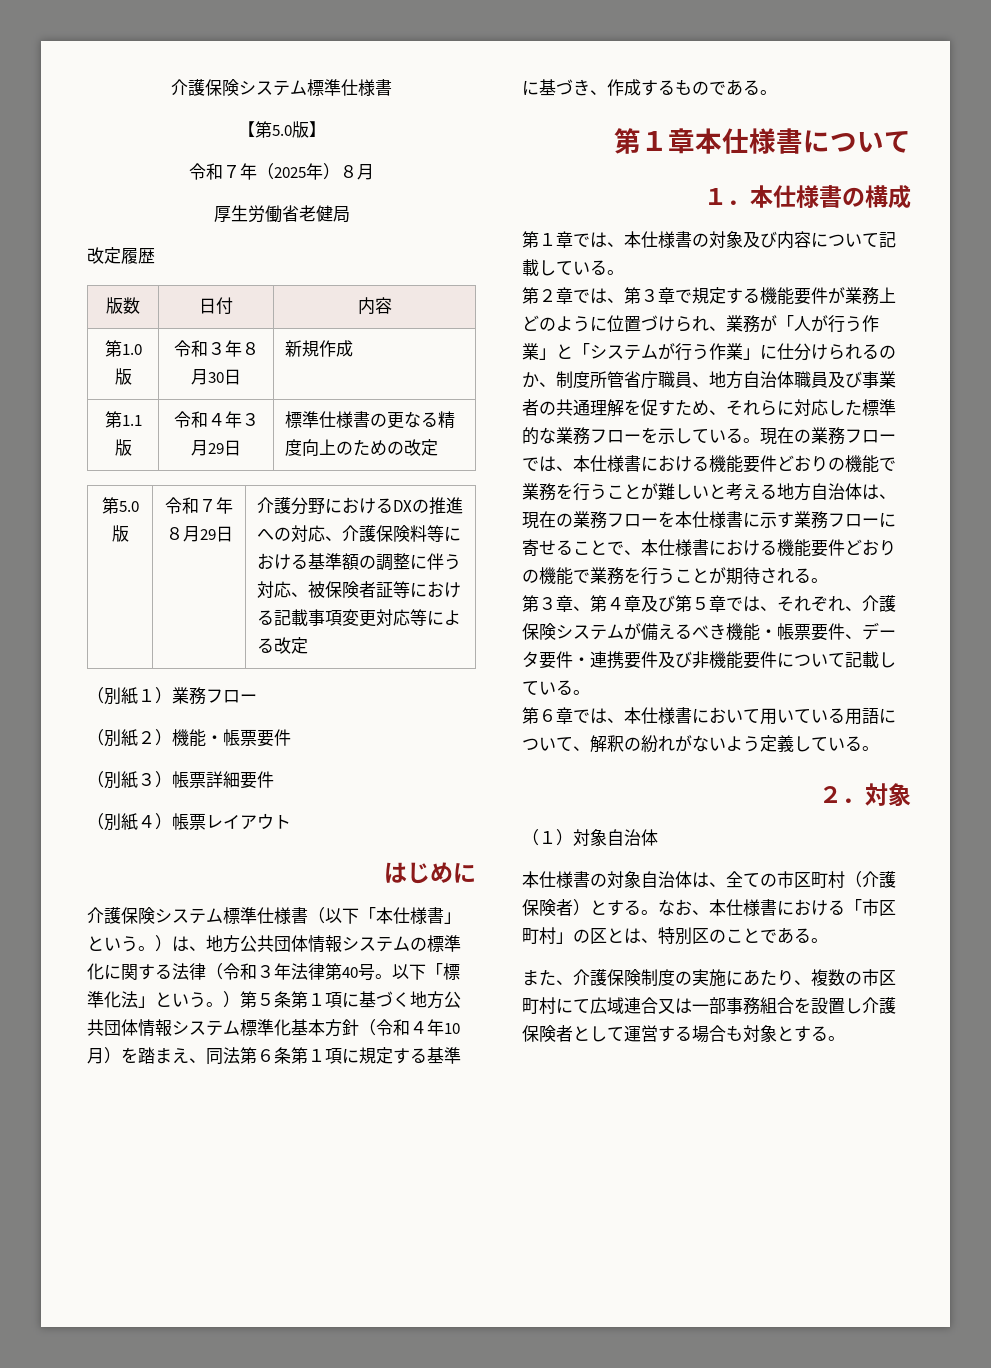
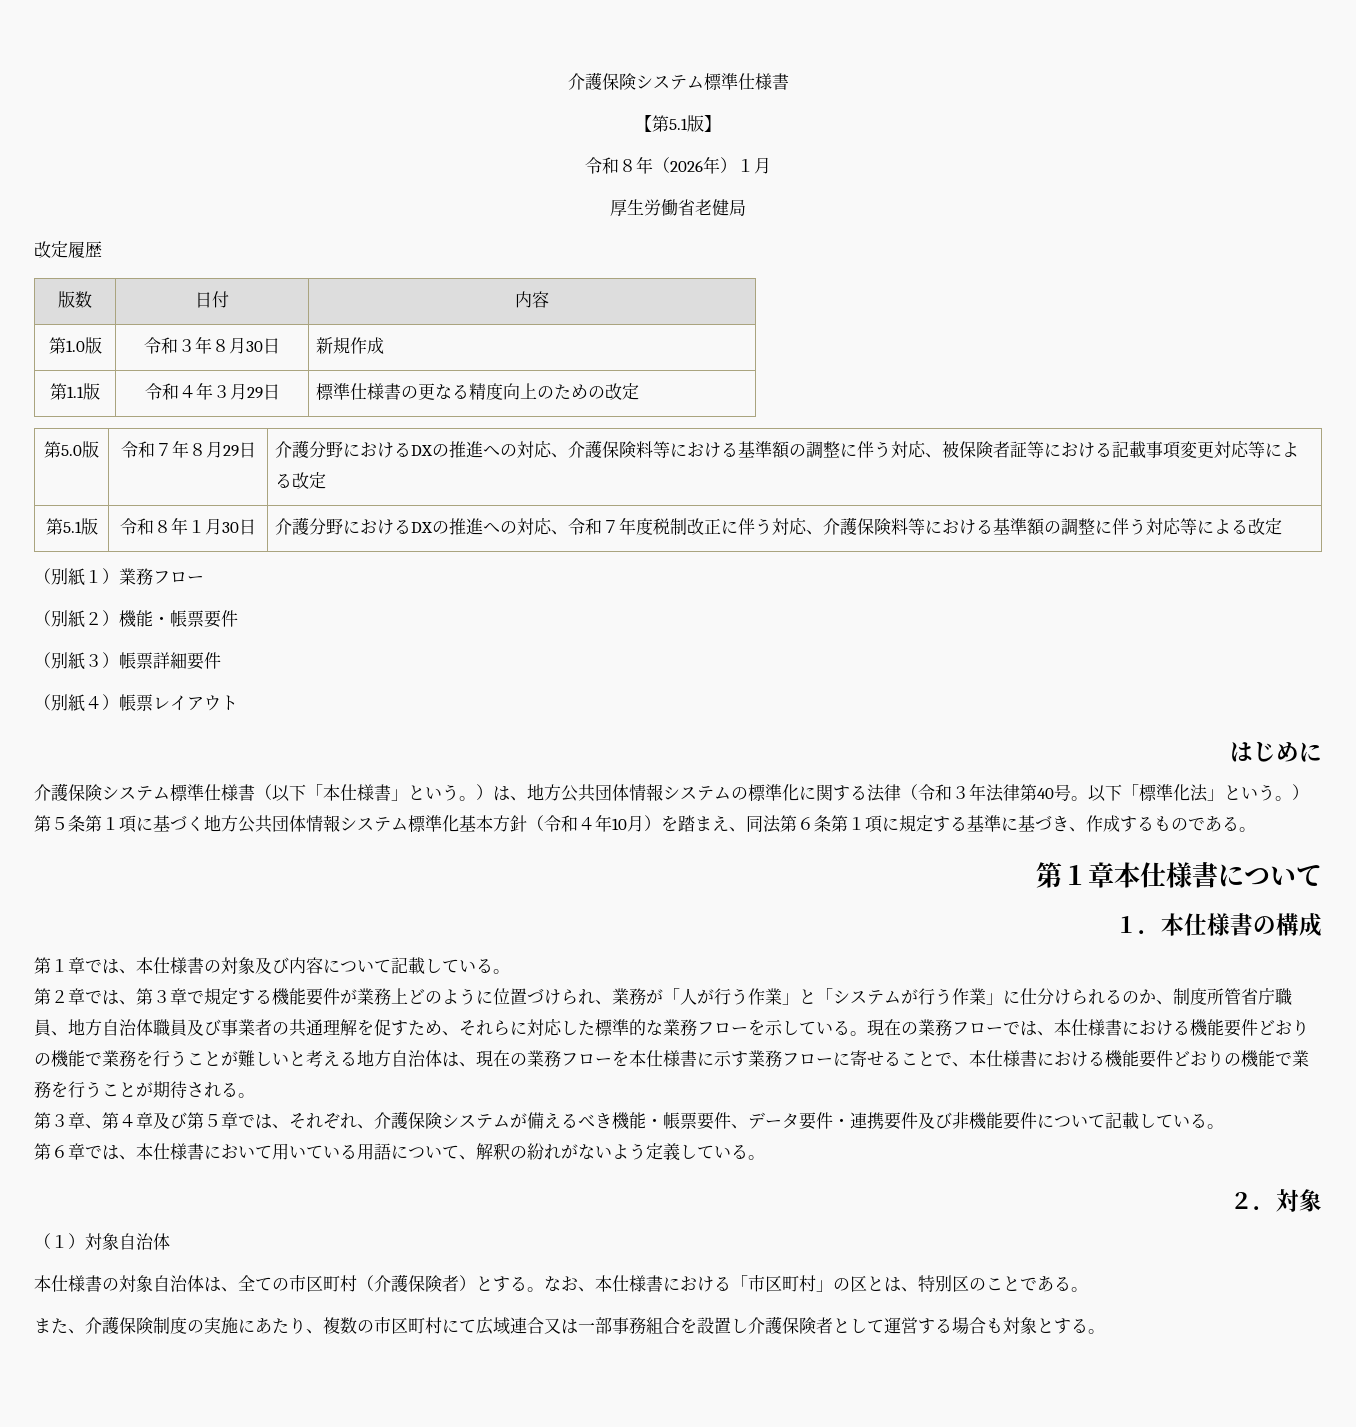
- 【第5.0版】
+ 【第5.1版】
- 令和７年（2025年）８月
+ 令和８年（2026年）１月
+ 第5.1版 | 令和８年１月30日 | 介護分野におけるDXの推進への対応、令和７年度税制改正に伴う対応、介護保険料等における基準額の調整に伴う対応等による改定

